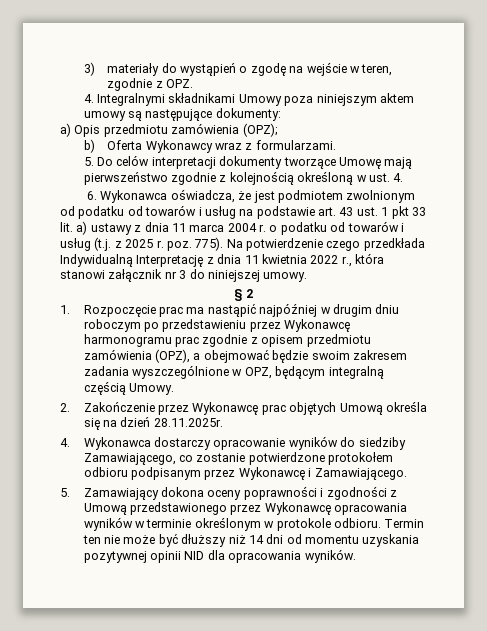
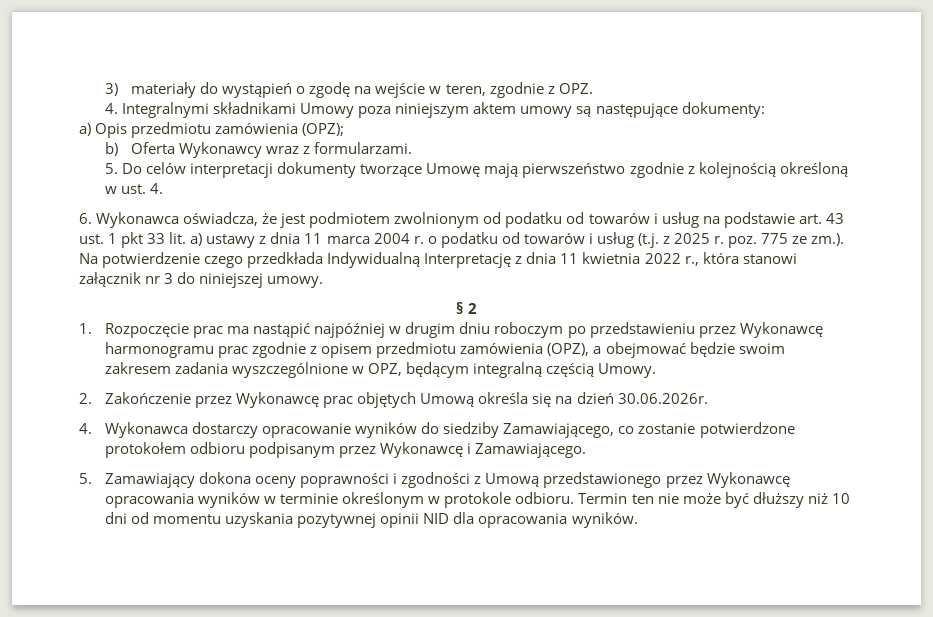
- 6. Wykonawca oświadcza, że jest podmiotem zwolnionym od podatku od towarów i usług na podstawie art. 43 ust. 1 pkt 33 lit. a) ustawy z dnia 11 marca 2004 r. o podatku od towarów i usług (t.j. z 2025 r. poz. 775). Na potwierdzenie czego przedkłada Indywidualną Interpretację z dnia 11 kwietnia 2022 r., która stanowi załącznik nr 3 do niniejszej umowy.
+ 6. Wykonawca oświadcza, że jest podmiotem zwolnionym od podatku od towarów i usług na podstawie art. 43 ust. 1 pkt 33 lit. a) ustawy z dnia 11 marca 2004 r. o podatku od towarów i usług (t.j. z 2025 r. poz. 775 ze zm.). Na potwierdzenie czego przedkłada Indywidualną Interpretację z dnia 11 kwietnia 2022 r., która stanowi załącznik nr 3 do niniejszej umowy.
- 2. Zakończenie przez Wykonawcę prac objętych Umową określa się na dzień 28.11.2025r.
+ 2. Zakończenie przez Wykonawcę prac objętych Umową określa się na dzień 30.06.2026r.
- Termin ten nie może być dłuższy niż 14 dni od momentu uzyskania pozytywnej opinii NID dla opracowania wyników.
+ Termin ten nie może być dłuższy niż 10 dni od momentu uzyskania pozytywnej opinii NID dla opracowania wyników.

